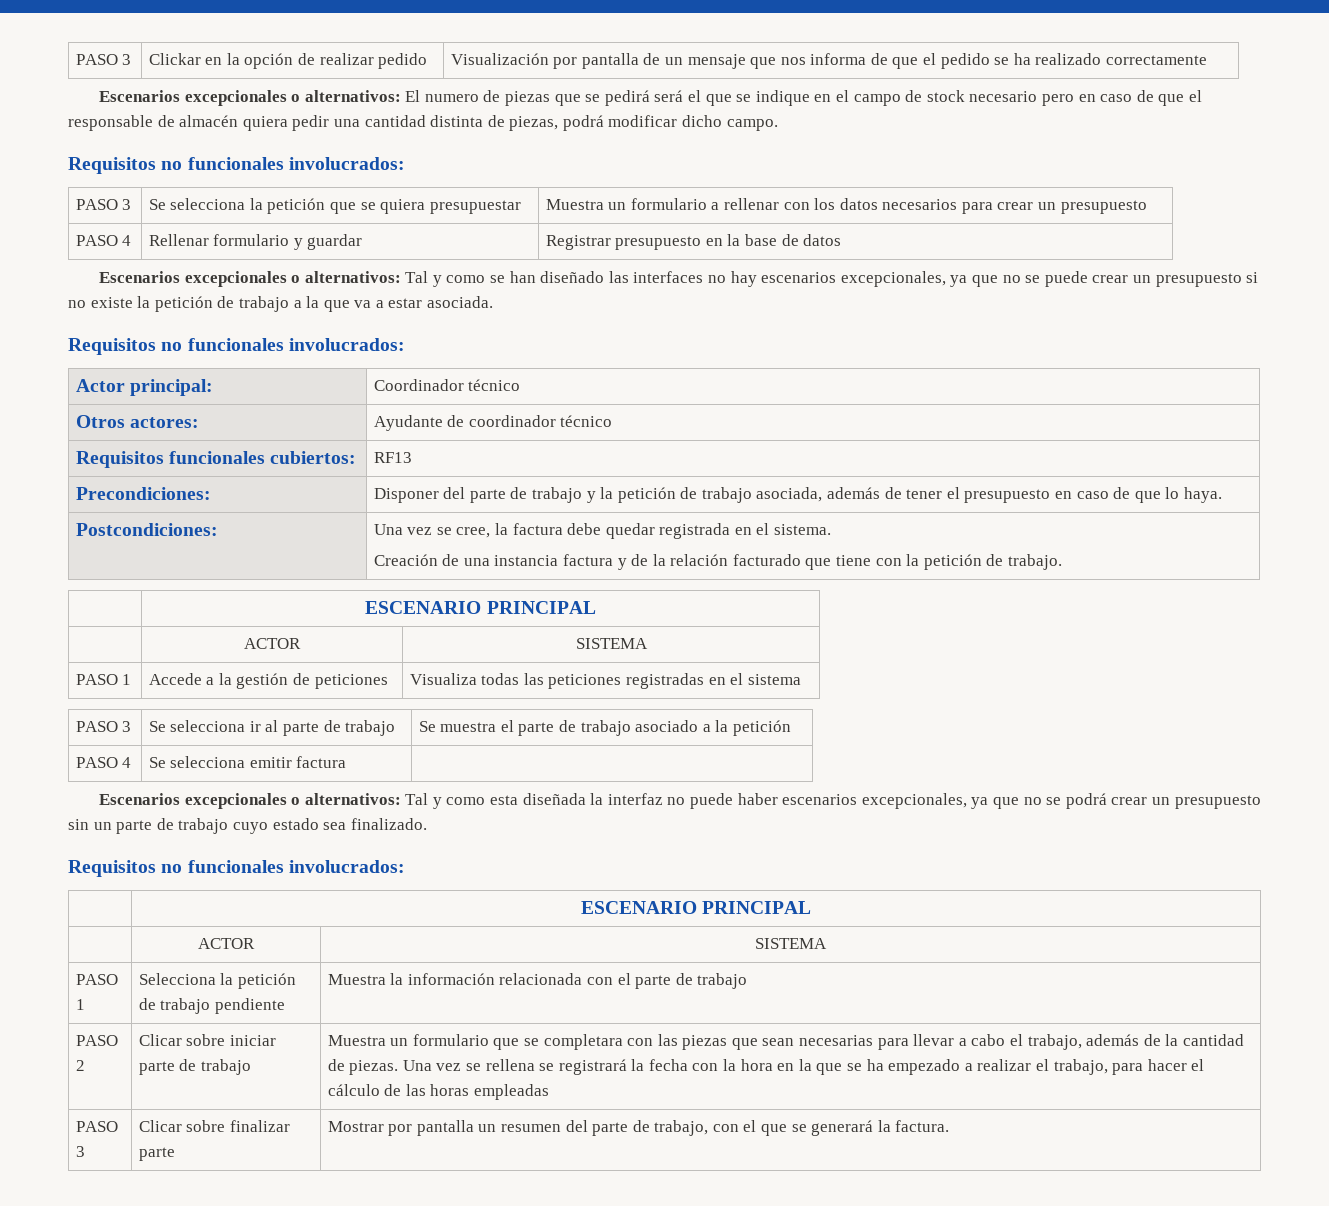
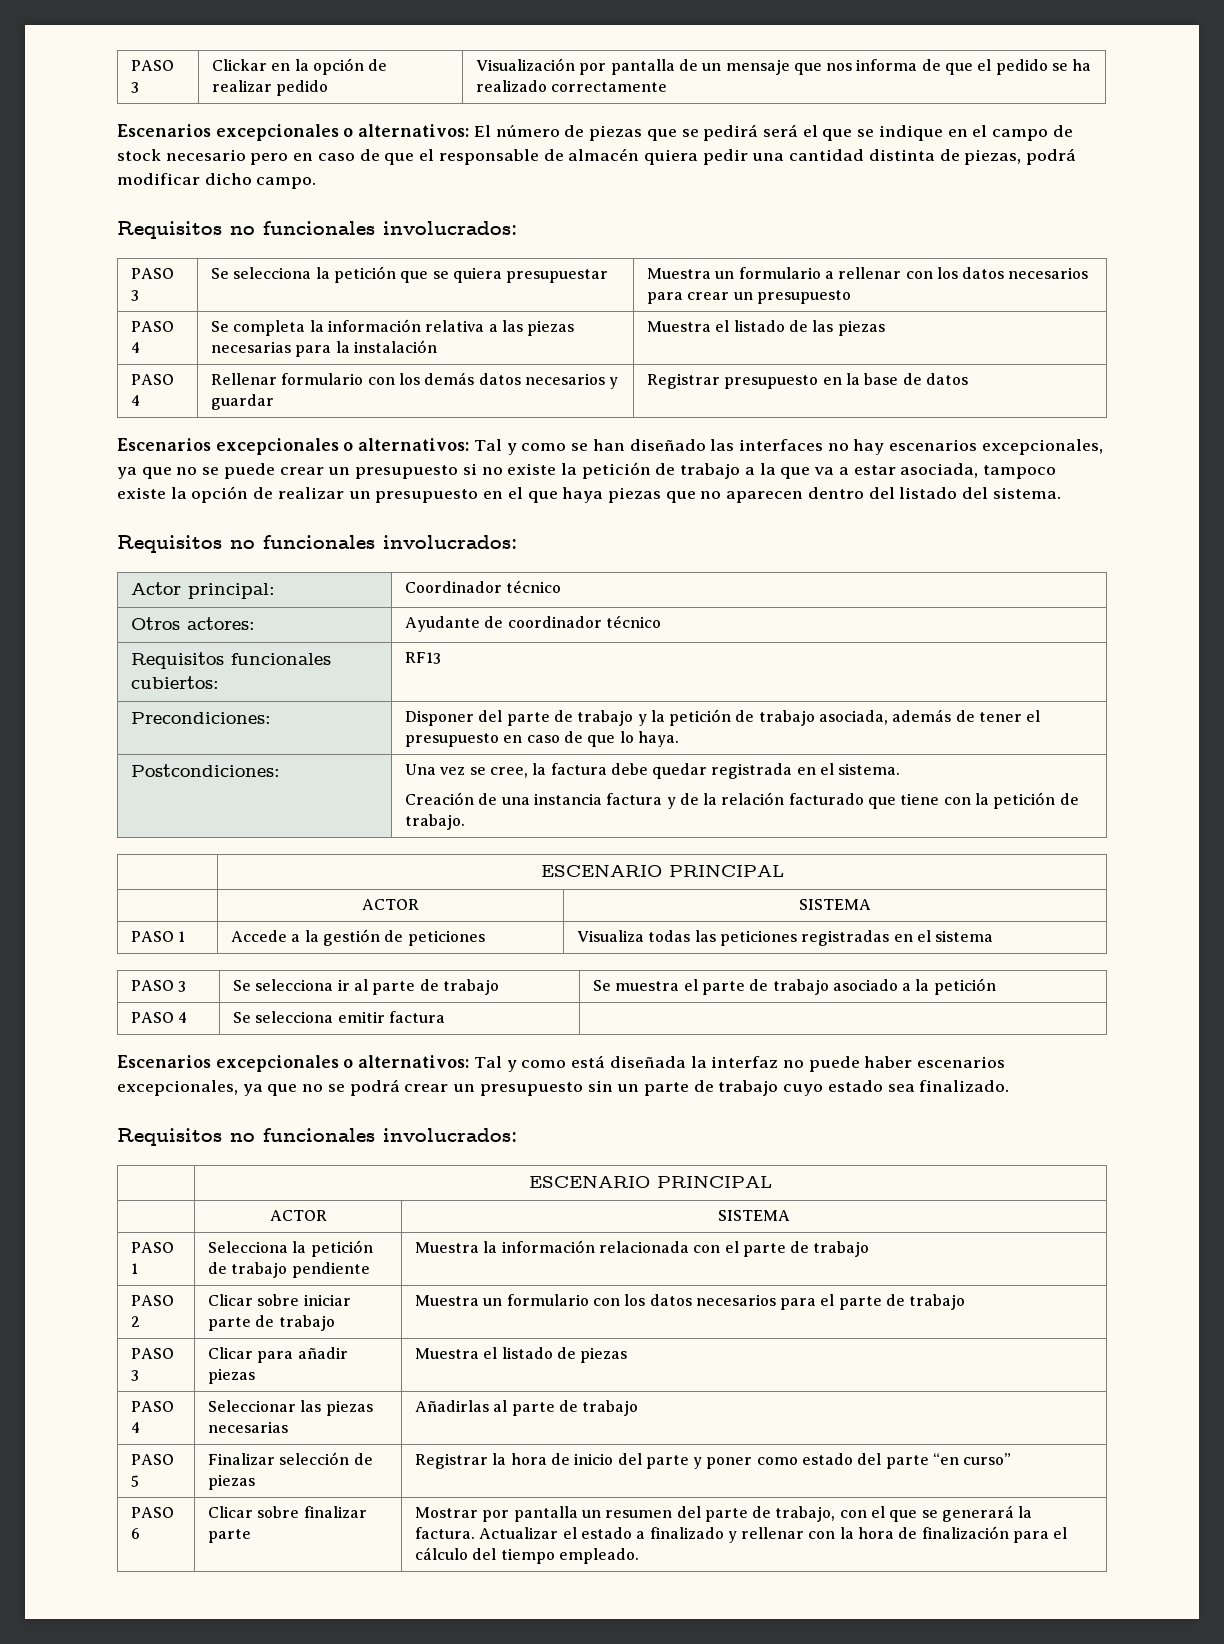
- Escenarios excepcionales o alternativos: El numero de piezas que se pedirá será el que se indique en el campo de stock necesario pero en caso de que el responsable de almacén quiera pedir una cantidad distinta de piezas, podrá modificar dicho campo.
+ Escenarios excepcionales o alternativos: El número de piezas que se pedirá será el que se indique en el campo de stock necesario pero en caso de que el responsable de almacén quiera pedir una cantidad distinta de piezas, podrá modificar dicho campo.
+ PASO 4 | Se completa la información relativa a las piezas necesarias para la instalación | Muestra el listado de las piezas
- PASO 4 | Rellenar formulario y guardar | Registrar presupuesto en la base de datos
+ PASO 4 | Rellenar formulario con los demás datos necesarios y guardar | Registrar presupuesto en la base de datos
- Escenarios excepcionales o alternativos: Tal y como se han diseñado las interfaces no hay escenarios excepcionales, ya que no se puede crear un presupuesto si no existe la petición de trabajo a la que va a estar asociada.
+ Escenarios excepcionales o alternativos: Tal y como se han diseñado las interfaces no hay escenarios excepcionales, ya que no se puede crear un presupuesto si no existe la petición de trabajo a la que va a estar asociada, tampoco existe la opción de realizar un presupuesto en el que haya piezas que no aparecen dentro del listado del sistema.
- Escenarios excepcionales o alternativos: Tal y como esta diseñada la interfaz no puede haber escenarios excepcionales, ya que no se podrá crear un presupuesto sin un parte de trabajo cuyo estado sea finalizado.
+ Escenarios excepcionales o alternativos: Tal y como está diseñada la interfaz no puede haber escenarios excepcionales, ya que no se podrá crear un presupuesto sin un parte de trabajo cuyo estado sea finalizado.
- Muestra un formulario que se completara con las piezas que sean necesarias para llevar a cabo el trabajo, además de la cantidad de piezas. Una vez se rellena se registrará la fecha con la hora en la que se ha empezado a realizar el trabajo, para hacer el cálculo de las horas empleadas
- PASO 3 | Clicar sobre finalizar parte | Mostrar por pantalla un resumen del parte de trabajo, con el que se generará la factura.
+ Muestra un formulario con los datos necesarios para el parte de trabajo
+ PASO 3 | Clicar para añadir piezas | Muestra el listado de piezas
+ PASO 4 | Seleccionar las piezas necesarias | Añadirlas al parte de trabajo
+ PASO 5 | Finalizar selección de piezas | Registrar la hora de inicio del parte y poner como estado del parte “en curso”
+ PASO 6 | Clicar sobre finalizar parte | Mostrar por pantalla un resumen del parte de trabajo, con el que se generará la factura. Actualizar el estado a finalizado y rellenar con la hora de finalización para el cálculo del tiempo empleado.

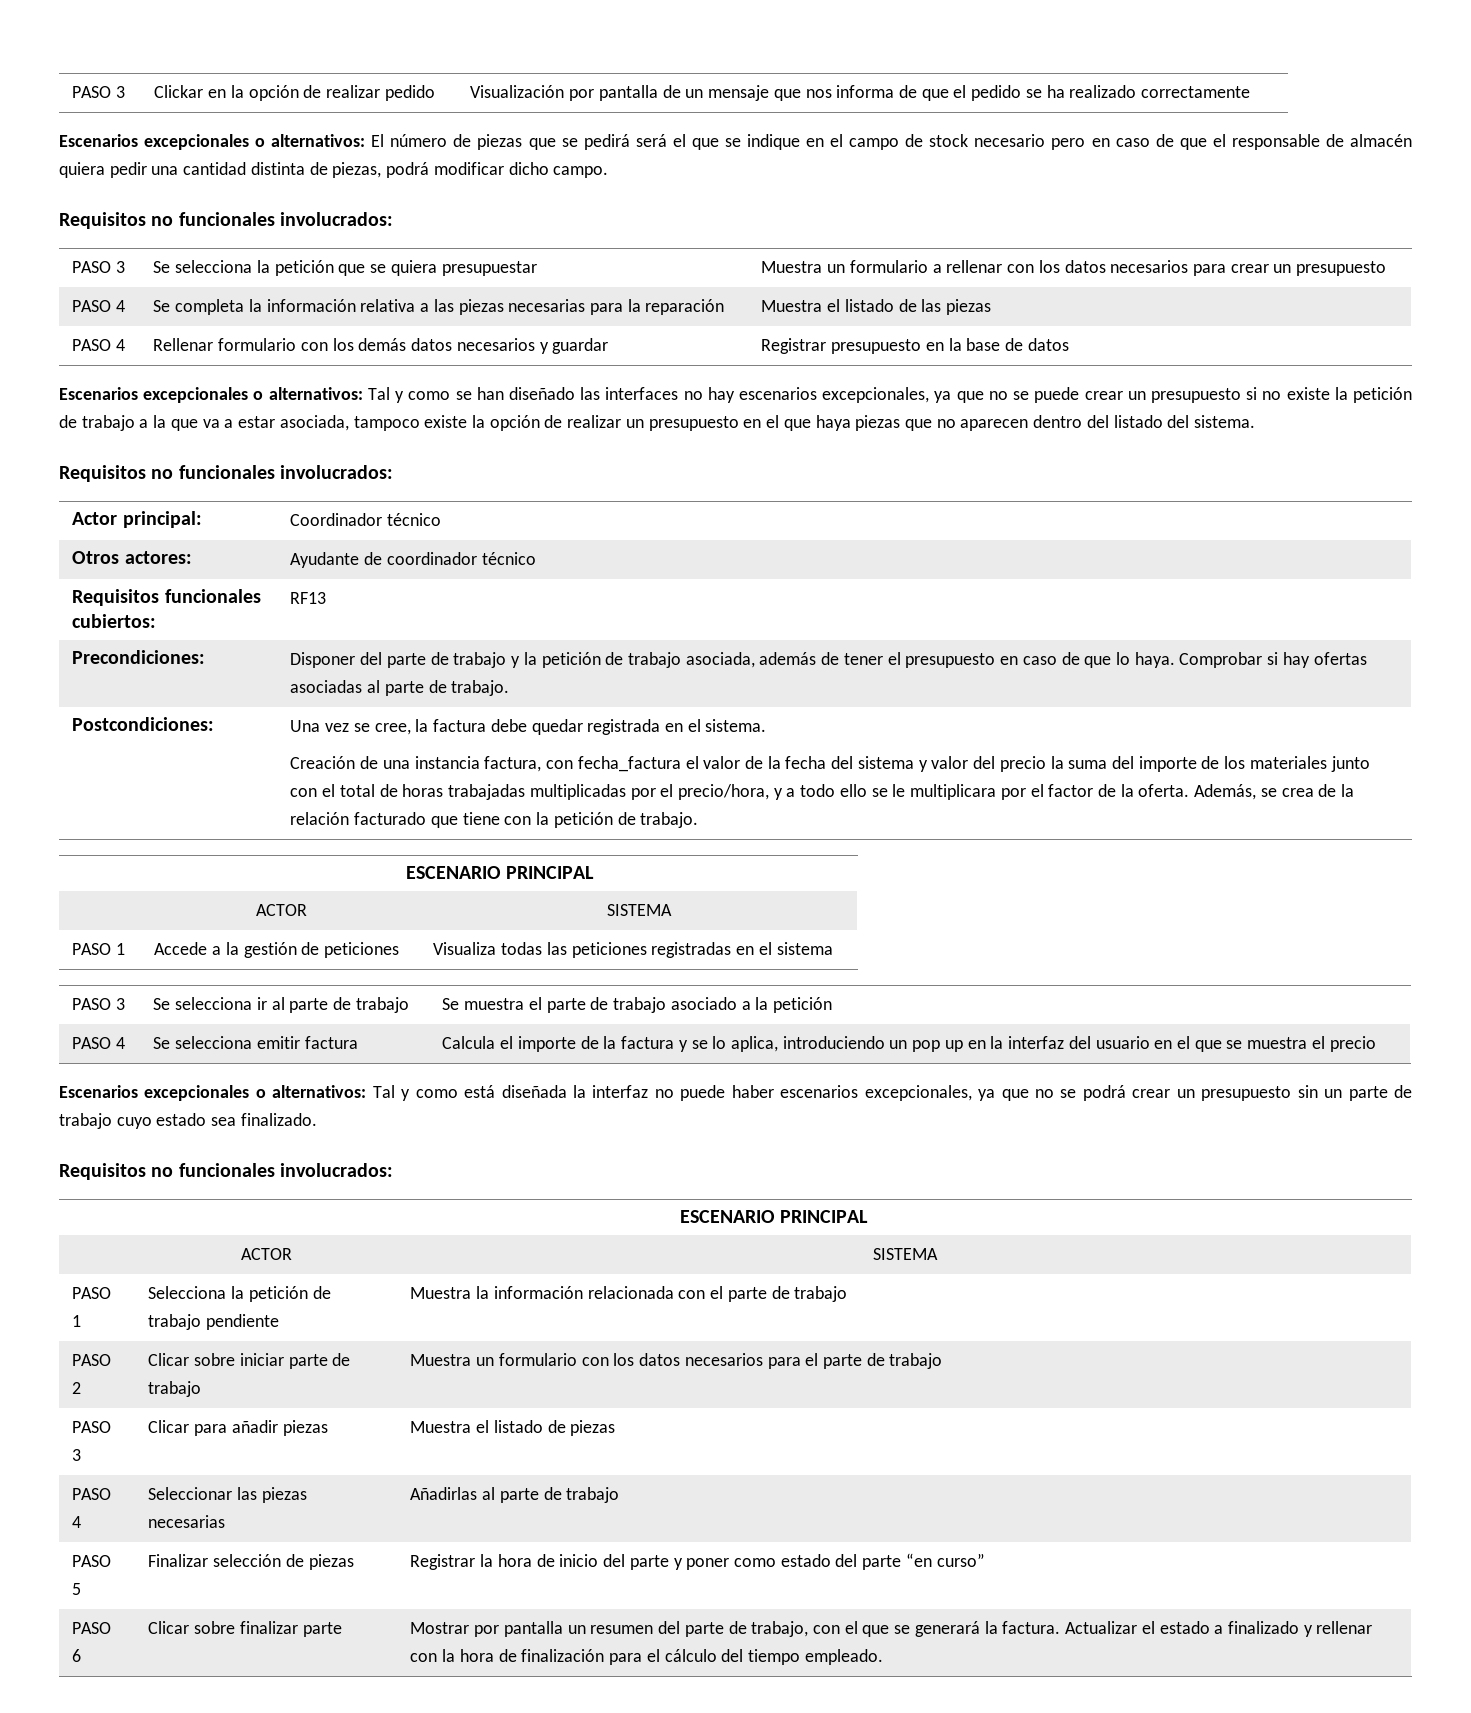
- PASO 4 | Se completa la información relativa a las piezas necesarias para la instalación | Muestra el listado de las piezas
+ PASO 4 | Se completa la información relativa a las piezas necesarias para la reparación | Muestra el listado de las piezas
- Precondiciones: | Disponer del parte de trabajo y la petición de trabajo asociada, además de tener el presupuesto en caso de que lo haya.
+ Precondiciones: | Disponer del parte de trabajo y la petición de trabajo asociada, además de tener el presupuesto en caso de que lo haya. Comprobar si hay ofertas asociadas al parte de trabajo.
- Creación de una instancia factura y de la relación facturado que tiene con la petición de trabajo.
+ Creación de una instancia factura, con fecha_factura el valor de la fecha del sistema y valor del precio la suma del importe de los materiales junto con el total de horas trabajadas multiplicadas por el precio/hora, y a todo ello se le multiplicara por el factor de la oferta. Además, se crea de la relación facturado que tiene con la petición de trabajo.
- PASO 4 | Se selecciona emitir factura |
+ PASO 4 | Se selecciona emitir factura | Calcula el importe de la factura y se lo aplica, introduciendo un pop up en la interfaz del usuario en el que se muestra el precio

